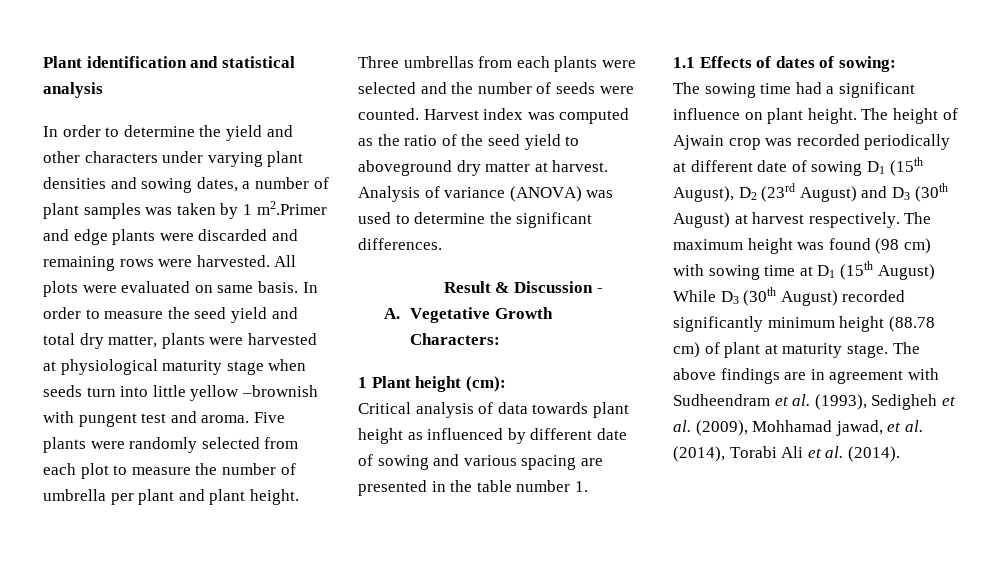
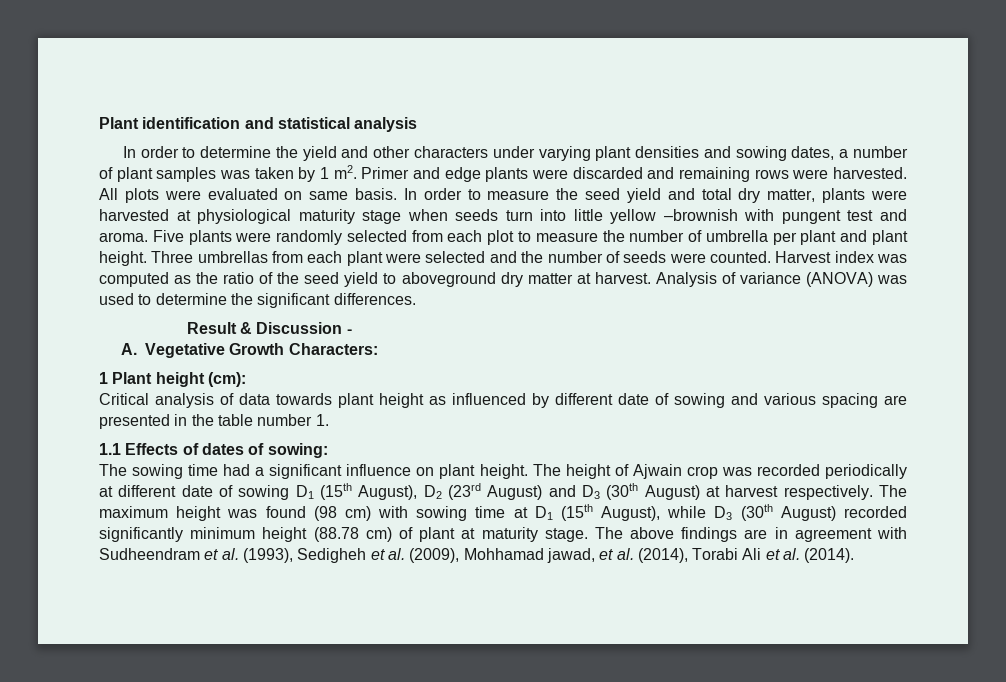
- In order to determine the yield and other characters under varying plant densities and sowing dates, a number of plant samples was taken by 1 m2.Primer and edge plants were discarded and remaining rows were harvested.
+ In order to determine the yield and other characters under varying plant densities and sowing dates, a number of plant samples was taken by 1 m2. Primer and edge plants were discarded and remaining rows were harvested.
- Three umbrellas from each plants were selected and the number of seeds were counted.
+ Three umbrellas from each plant were selected and the number of seeds were counted.
- The maximum height was found (98 cm) with sowing time at D1 (15th August) While D3 (30th August) recorded significantly minimum height (88.78 cm) of plant at maturity stage.
+ The maximum height was found (98 cm) with sowing time at D1 (15th August), while D3 (30th August) recorded significantly minimum height (88.78 cm) of plant at maturity stage.

